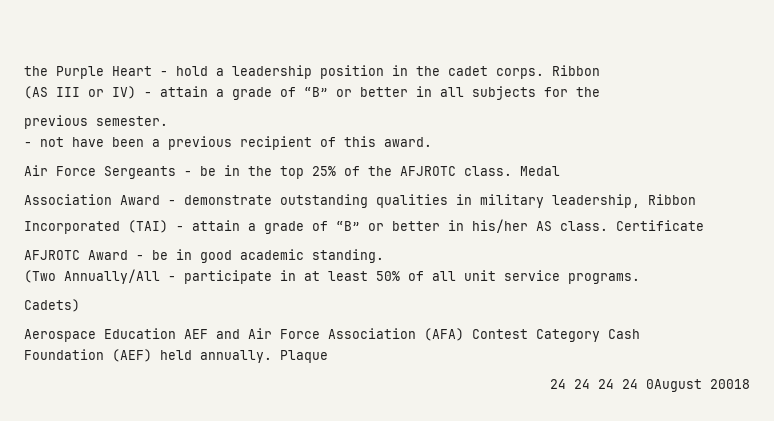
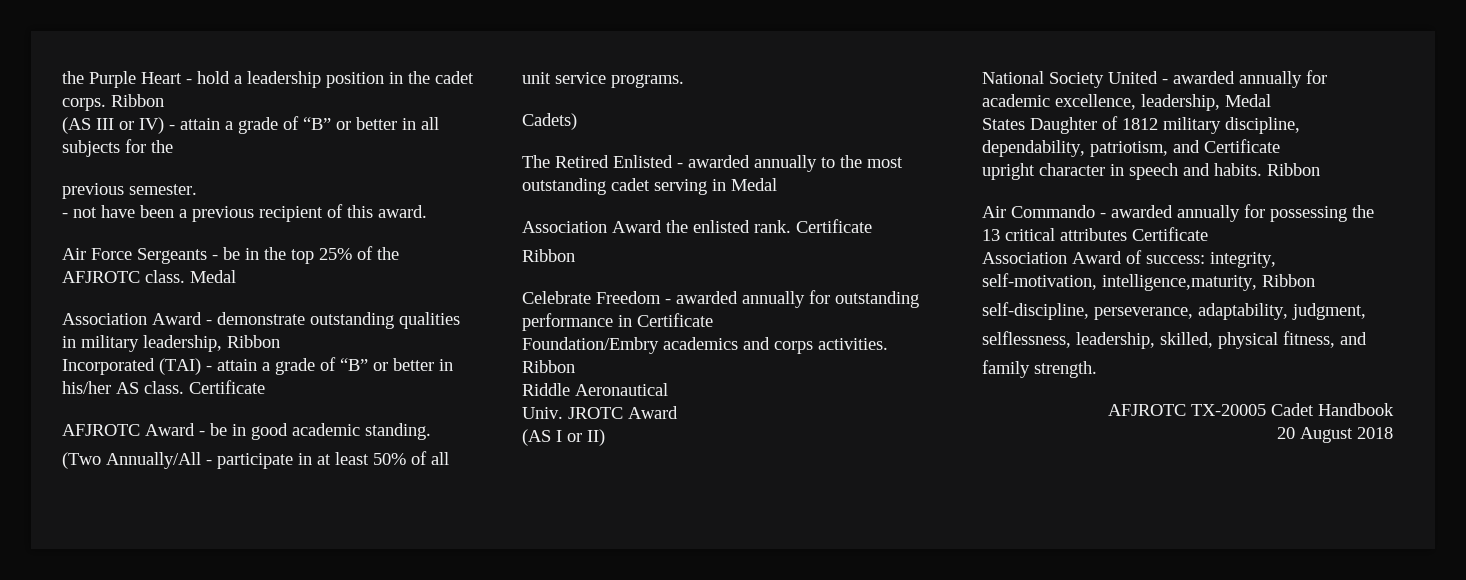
- Aerospace Education AEF and Air Force Association (AFA) Contest Category Cash
- Foundation (AEF) held annually. Plaque
- 24 24 24 24 0August 20018
+ The Retired Enlisted - awarded annually to the most outstanding cadet serving in Medal
+ Association Award the enlisted rank. Certificate
+ Ribbon
+ Celebrate Freedom - awarded annually for outstanding performance in Certificate
+ Foundation/Embry academics and corps activities. Ribbon
+ Riddle Aeronautical
+ Univ. JROTC Award
+ (AS I or II)
+ National Society United - awarded annually for academic excellence, leadership, Medal
+ States Daughter of 1812 military discipline, dependability, patriotism, and Certificate
+ upright character in speech and habits. Ribbon
+ Air Commando - awarded annually for possessing the 13 critical attributes Certificate
+ Association Award of success: integrity, self-motivation, intelligence,maturity, Ribbon
+ self-discipline, perseverance, adaptability, judgment,
+ selflessness, leadership, skilled, physical fitness, and
+ family strength.
+ AFJROTC TX-20005 Cadet Handbook
+ 20 August 2018

